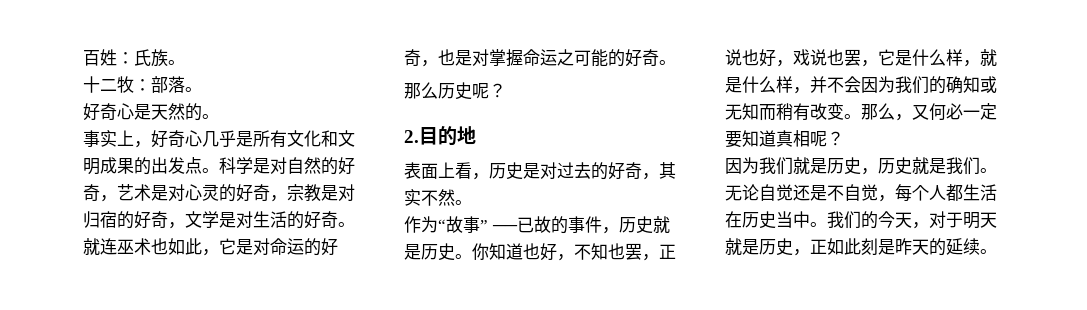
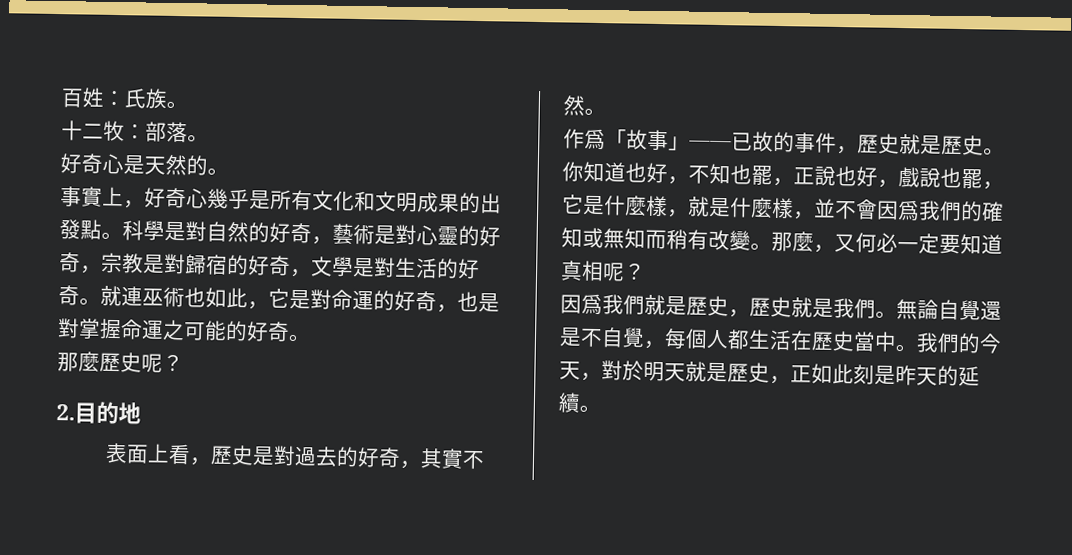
- 事实上，好奇心几乎是所有文化和文明成果的出发点。科学是对自然的好奇，艺术是对心灵的好奇，宗教是对归宿的好奇，文学是对生活的好奇。
+ 事實上，好奇心幾乎是所有文化和文明成果的出發點。科學是對自然的好奇，藝術是對心靈的好奇，宗教是對歸宿的好奇，文學是對生活的好奇。
- 就连巫术也如此，它是对命运的好奇，也是对掌握命运之可能的好奇。
+ 就連巫術也如此，它是對命運的好奇，也是對掌握命運之可能的好奇。
- 那么历史呢？
+ 那麼歷史呢？
- 表面上看，历史是对过去的好奇，其实不然。
+ 表面上看，歷史是對過去的好奇，其實不然。
- 作为“故事” ──已故的事件，历史就是历史。
+ 作爲「故事」──已故的事件，歷史就是歷史。
- 你知道也好，不知也罢，正说也好，戏说也罢，它是什么样，就是什么样，并不会因为我们的确知或无知而稍有改变。那么，又何必一定要知道真相呢？
+ 你知道也好，不知也罷，正說也好，戲說也罷，它是什麼樣，就是什麼樣，並不會因爲我們的確知或無知而稍有改變。那麼，又何必一定要知道真相呢？
- 因为我们就是历史，历史就是我们。无论自觉还是不自觉，每个人都生活在历史当中。我们的今天，对于明天就是历史，正如此刻是昨天的延续。
+ 因爲我們就是歷史，歷史就是我們。無論自覺還是不自覺，每個人都生活在歷史當中。我們的今天，對於明天就是歷史，正如此刻是昨天的延續。

